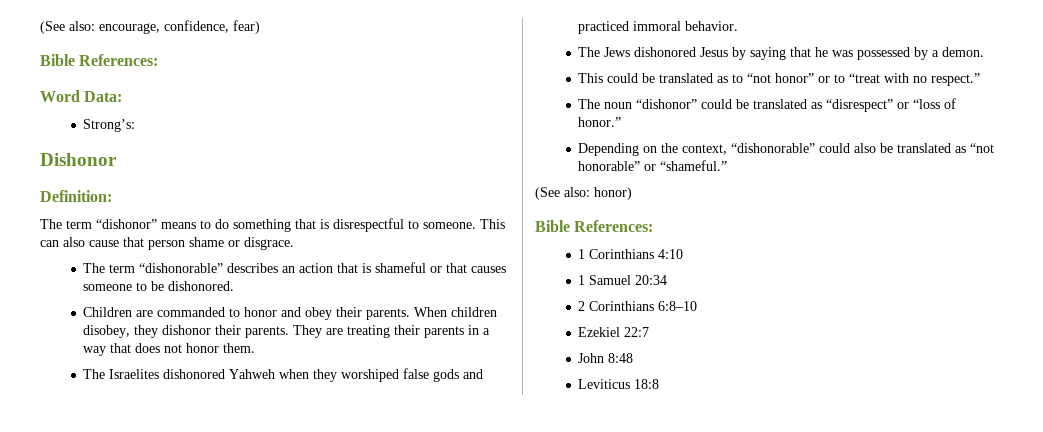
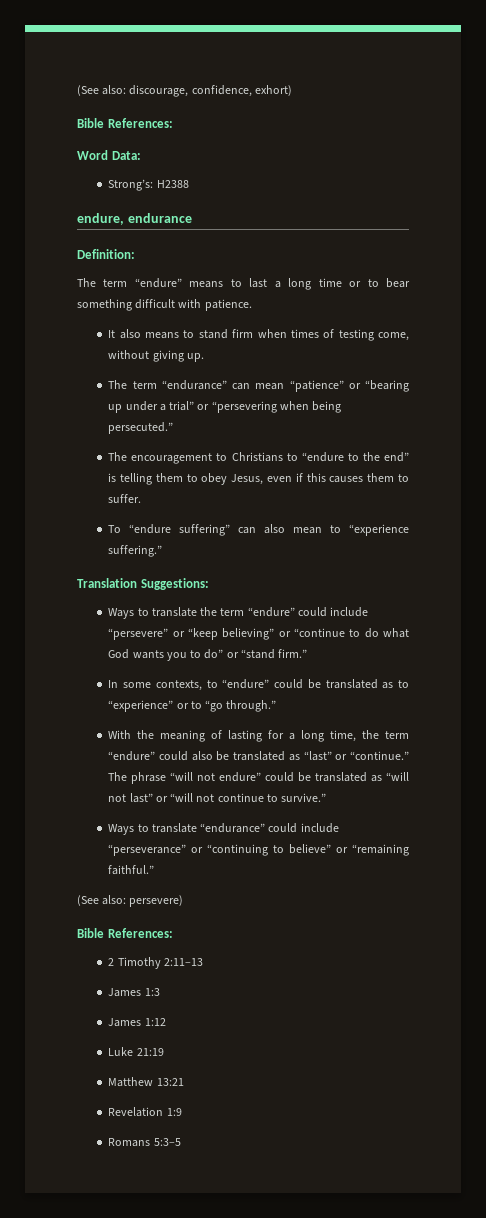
- (See also: encourage, confidence, fear)
+ (See also: discourage, confidence, exhort)
- Strong’s:
- Dishonor
+ Strong’s: H2388
+ endure, endurance
- The term “dishonor” means to do something that is disrespectful to someone. This can also cause that person shame or disgrace.
- The term “dishonorable” describes an action that is shameful or that causes someone to be dishonored.
- Children are commanded to honor and obey their parents. When children disobey, they dishonor their parents. They are treating their parents in a way that does not honor them.
- The Israelites dishonored Yahweh when they worshiped false gods and practiced immoral behavior.
- The Jews dishonored Jesus by saying that he was possessed by a demon.
- This could be translated as to “not honor” or to “treat with no respect.”
- The noun “dishonor” could be translated as “disrespect” or “loss of honor.”
- Depending on the context, “dishonorable” could also be translated as “not honorable” or “shameful.”
- (See also: honor)
+ The term “endure” means to last a long time or to bear something difficult with patience.
+ It also means to stand firm when times of testing come, without giving up.
+ The term “endurance” can mean “patience” or “bearing up under a trial” or “persevering when being persecuted.”
+ The encouragement to Christians to “endure to the end” is telling them to obey Jesus, even if this causes them to suffer.
+ To “endure suffering” can also mean to “experience suffering.”
+ Translation Suggestions:
+ Ways to translate the term “endure” could include “persevere” or “keep believing” or “continue to do what God wants you to do” or “stand firm.”
+ In some contexts, to “endure” could be translated as to “experience” or to “go through.”
+ With the meaning of lasting for a long time, the term “endure” could also be translated as “last” or “continue.” The phrase “will not endure” could be translated as “will not last” or “will not continue to survive.”
+ Ways to translate “endurance” could include “perseverance” or “continuing to believe” or “remaining faithful.”
+ (See also: persevere)
  Bible References:
- 1 Corinthians 4:10
- 1 Samuel 20:34
- 2 Corinthians 6:8–10
- Ezekiel 22:7
- John 8:48
- Leviticus 18:8
+ 2 Timothy 2:11–13
+ James 1:3
+ James 1:12
+ Luke 21:19
+ Matthew 13:21
+ Revelation 1:9
+ Romans 5:3–5

